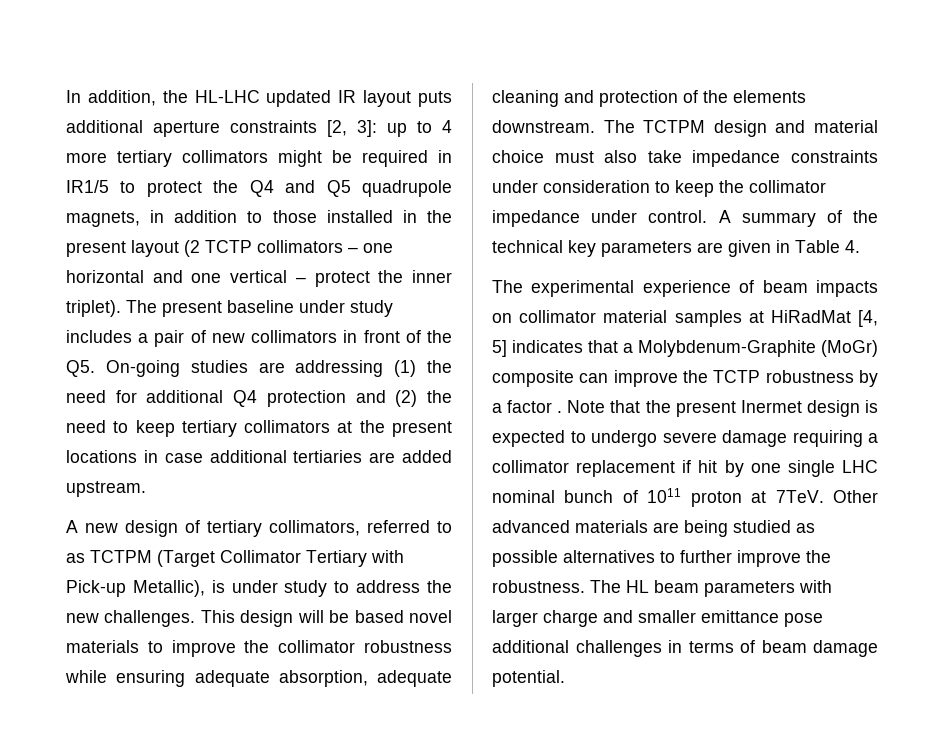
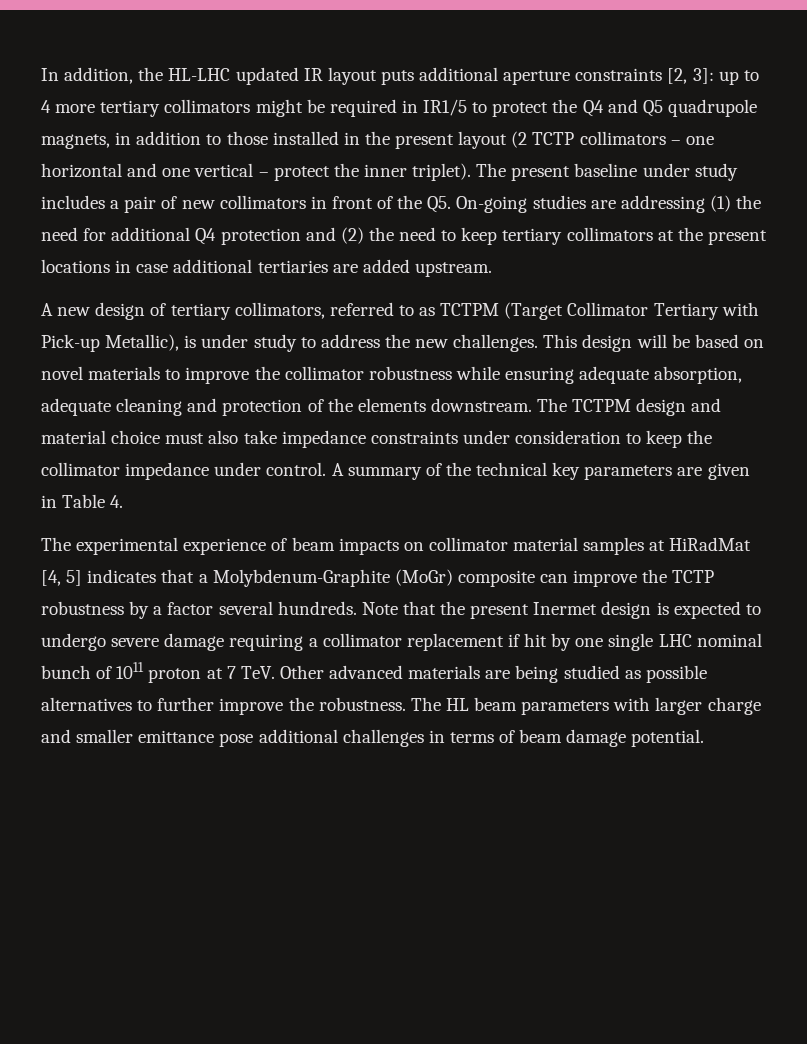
- This design will be based novel materials to improve the collimator robustness while ensuring adequate absorption, adequate cleaning and protection of the elements downstream.
+ This design will be based on novel materials to improve the collimator robustness while ensuring adequate absorption, adequate cleaning and protection of the elements downstream.
- The experimental experience of beam impacts on collimator material samples at HiRadMat [4, 5] indicates that a Molybdenum-Graphite (MoGr) composite can improve the TCTP robustness by a factor .
+ The experimental experience of beam impacts on collimator material samples at HiRadMat [4, 5] indicates that a Molybdenum-Graphite (MoGr) composite can improve the TCTP robustness by a factor several hundreds.
- Note that the present Inermet design is expected to undergo severe damage requiring a collimator replacement if hit by one single LHC nominal bunch of 1011 proton at 7TeV. Other advanced materials are being studied as possible alternatives to further improve the robustness.
+ Note that the present Inermet design is expected to undergo severe damage requiring a collimator replacement if hit by one single LHC nominal bunch of 1011 proton at 7 TeV. Other advanced materials are being studied as possible alternatives to further improve the robustness.

